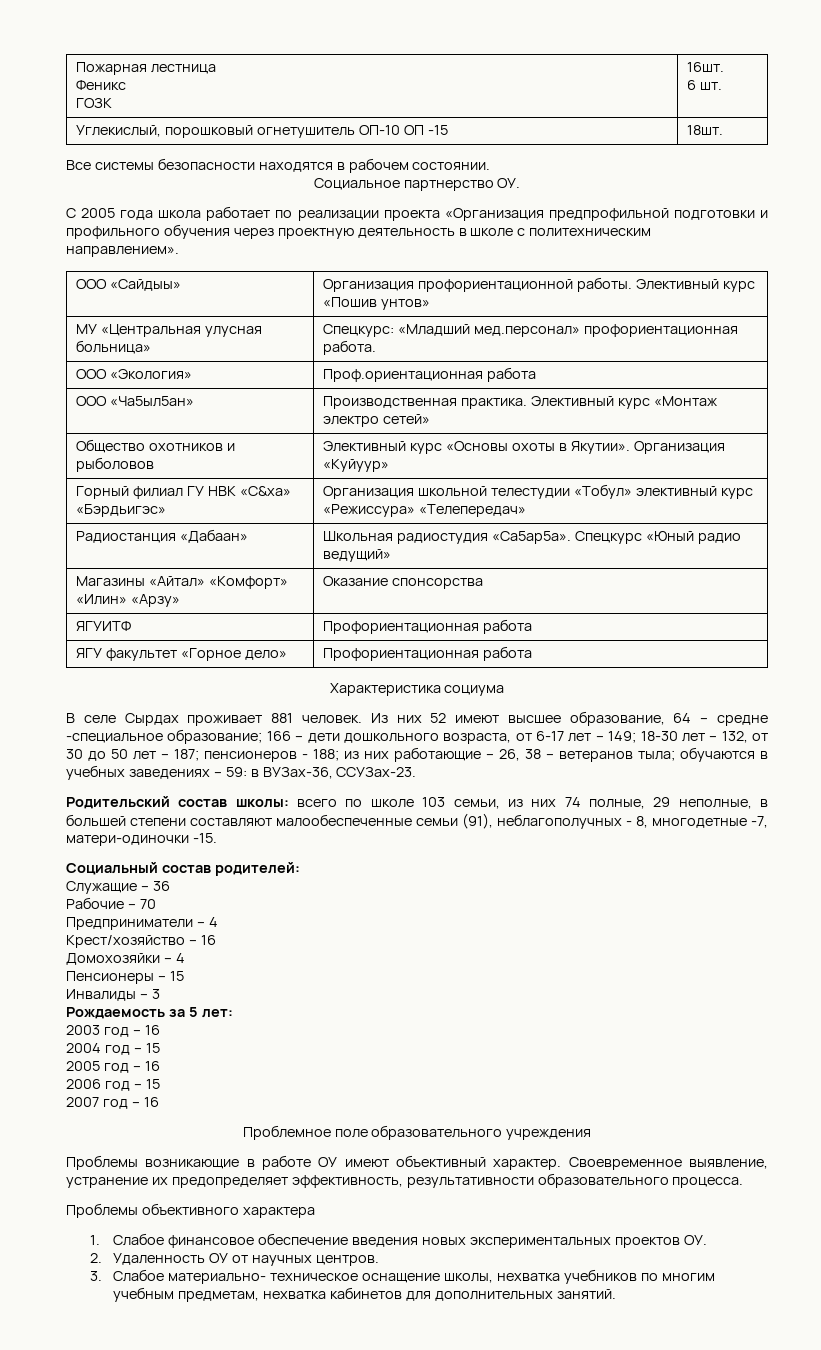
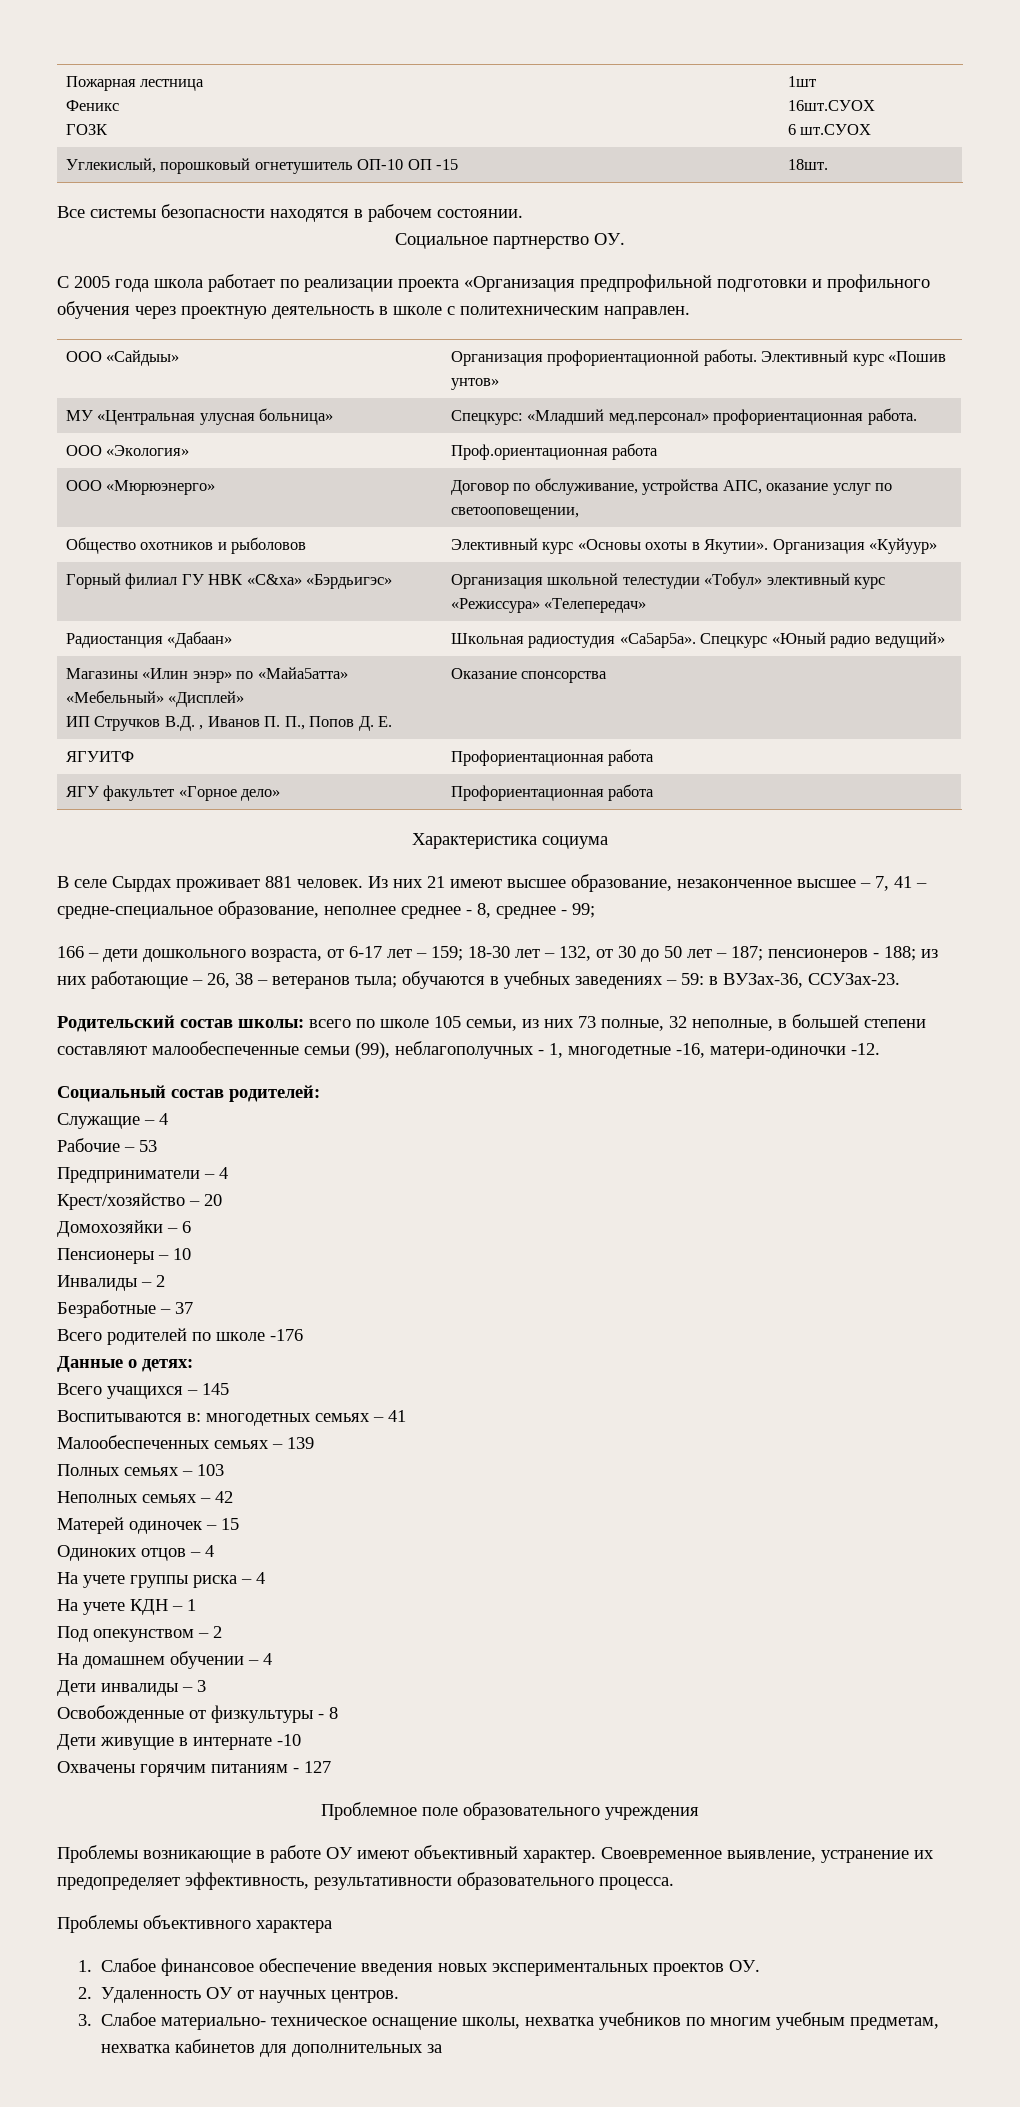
  Пожарная лестница
  Феникс
- ГОЗК | 16шт.
- 6 шт.
+ ГОЗК | 1шт
+ 16шт.СУОХ
+ 6 шт.СУОХ
- С 2005 года школа работает по реализации проекта «Организация предпрофильной подготовки и профильного обучения через проектную деятельность в школе с политехническим направлением».
+ С 2005 года школа работает по реализации проекта «Организация предпрофильной подготовки и профильного обучения через проектную деятельность в школе с политехническим направлен.
- ООО «Ча5ыл5ан» | Производственная практика. Элективный курс «Монтаж электро сетей»
+ ООО «Мюрюэнерго» | Договор по обслуживание, устройства АПС, оказание услуг по светооповещении,
- Магазины «Айтал» «Комфорт» «Илин» «Арзу» | Оказание спонсорства
+ Магазины «Илин энэр» по «Майа5атта» «Мебельный» «Дисплей»
+ ИП Стручков В.Д. , Иванов П. П., Попов Д. Е. | Оказание спонсорства
- Из них 52 имеют высшее образование, 64 – средне -специальное образование; 166 – дети дошкольного возраста, от 6-17 лет – 149; 18-30 лет – 132, от 30 до 50 лет – 187; пенсионеров - 188; из них работающие – 26, 38 – ветеранов тыла; обучаются в учебных заведениях – 59: в ВУЗах-36, ССУЗах-23.
+ Из них 21 имеют высшее образование, незаконченное высшее – 7, 41 – средне-специальное образование, неполнее среднее - 8, среднее - 99;
+ 166 – дети дошкольного возраста, от 6-17 лет – 159; 18-30 лет – 132, от 30 до 50 лет – 187; пенсионеров - 188; из них работающие – 26, 38 – ветеранов тыла; обучаются в учебных заведениях – 59: в ВУЗах-36, ССУЗах-23.
- Родительский состав школы: всего по школе 103 семьи, из них 74 полные, 29 неполные, в большей степени составляют малообеспеченные семьи (91), неблагополучных - 8, многодетные -7, матери-одиночки -15.
+ Родительский состав школы: всего по школе 105 семьи, из них 73 полные, 32 неполные, в большей степени составляют малообеспеченные семьи (99), неблагополучных - 1, многодетные -16, матери-одиночки -12.
- Служащие – 36
+ Служащие – 4
- Рабочие – 70
+ Рабочие – 53
- Крест/хозяйство – 16
+ Крест/хозяйство – 20
- Домохозяйки – 4
+ Домохозяйки – 6
- Пенсионеры – 15
+ Пенсионеры – 10
- Инвалиды – 3
- Рождаемость за 5 лет:
- 2003 год – 16
- 2004 год – 15
- 2005 год – 16
- 2006 год – 15
- 2007 год – 16
+ Инвалиды – 2
+ Безработные – 37
+ Всего родителей по школе -176
+ Данные о детях:
+ Всего учащихся – 145
+ Воспитываются в: многодетных семьях – 41
+ Малообеспеченных семьях – 139
+ Полных семьях – 103
+ Неполных семьях – 42
+ Матерей одиночек – 15
+ Одиноких отцов – 4
+ На учете группы риска – 4
+ На учете КДН – 1
+ Под опекунством – 2
+ На домашнем обучении – 4
+ Дети инвалиды – 3
+ Освобожденные от физкультуры - 8
+ Дети живущие в интернате -10
+ Охвачены горячим питаниям - 127
- 3. Слабое материально- техническое оснащение школы, нехватка учебников по многим учебным предметам, нехватка кабинетов для дополнительных занятий.
+ 3. Слабое материально- техническое оснащение школы, нехватка учебников по многим учебным предметам, нехватка кабинетов для дополнительных за

